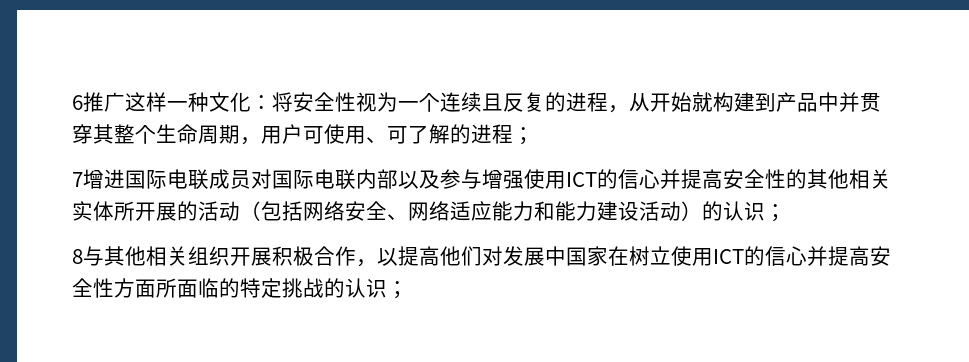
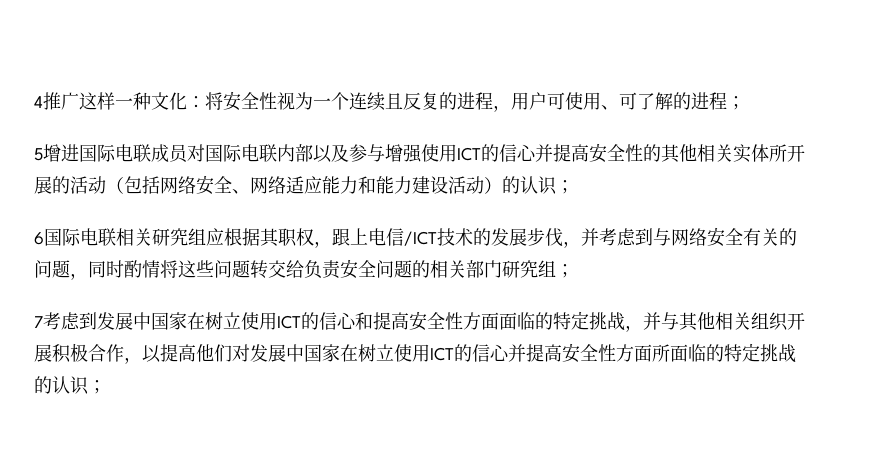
- 6推广这样一种文化：将安全性视为一个连续且反复的进程，从开始就构建到产品中并贯穿其整个生命周期，用户可使用、可了解的进程；
+ 4推广这样一种文化：将安全性视为一个连续且反复的进程，用户可使用、可了解的进程；
- 7增进国际电联成员对国际电联内部以及参与增强使用ICT的信心并提高安全性的其他相关实体所开展的活动（包括网络安全、网络适应能力和能力建设活动）的认识；
+ 5增进国际电联成员对国际电联内部以及参与增强使用ICT的信心并提高安全性的其他相关实体所开展的活动（包括网络安全、网络适应能力和能力建设活动）的认识；
- 8与其他相关组织开展积极合作，以提高他们对发展中国家在树立使用ICT的信心并提高安全性方面所面临的特定挑战的认识；
+ 6国际电联相关研究组应根据其职权，跟上电信/ICT技术的发展步伐，并考虑到与网络安全有关的问题，同时酌情将这些问题转交给负责安全问题的相关部门研究组；
+ 7考虑到发展中国家在树立使用ICT的信心和提高安全性方面面临的特定挑战，并与其他相关组织开展积极合作，以提高他们对发展中国家在树立使用ICT的信心并提高安全性方面所面临的特定挑战的认识；

